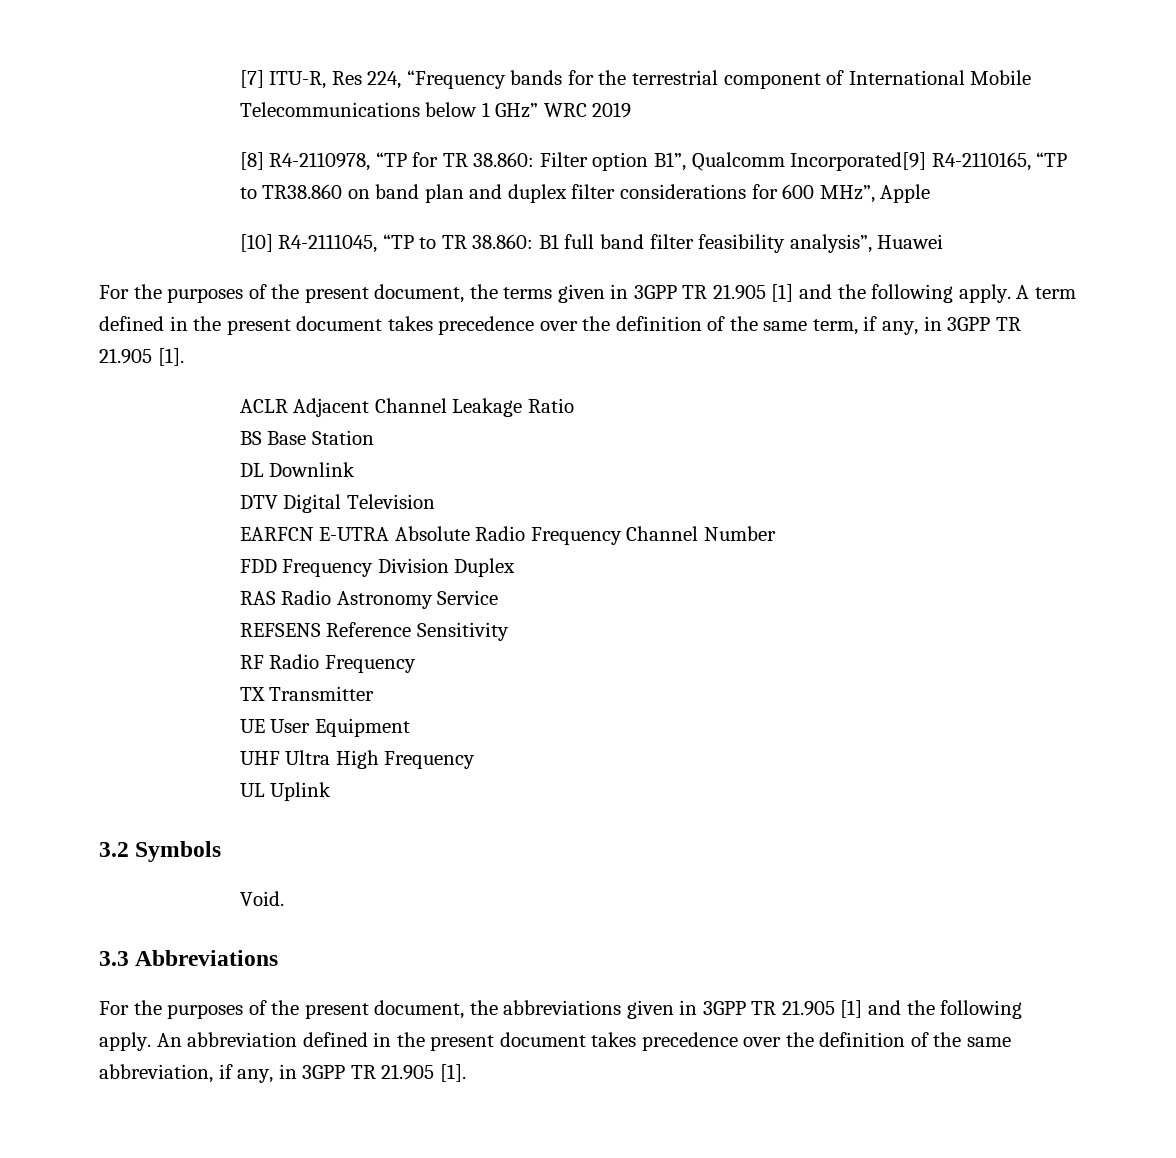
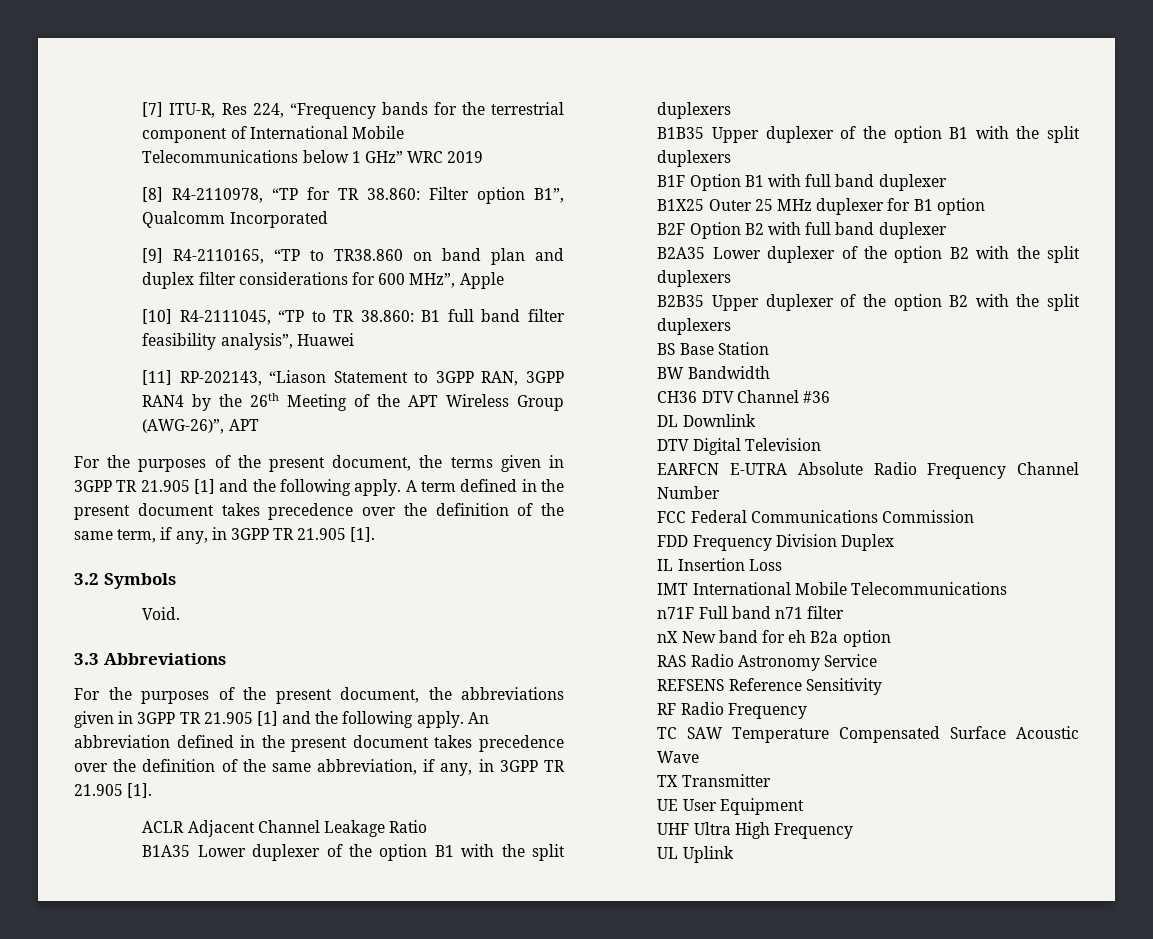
- [8] R4-2110978, “TP for TR 38.860: Filter option B1”, Qualcomm Incorporated[9] R4-2110165, “TP to TR38.860 on band plan and duplex filter considerations for 600 MHz”, Apple
+ [8] R4-2110978, “TP for TR 38.860: Filter option B1”, Qualcomm Incorporated
+ [9] R4-2110165, “TP to TR38.860 on band plan and duplex filter considerations for 600 MHz”, Apple
+ [11] RP-202143, “Liason Statement to 3GPP RAN, 3GPP RAN4 by the 26th Meeting of the APT Wireless Group (AWG-26)”, APT
- ACLR Adjacent Channel Leakage Ratio
- BS Base Station
- DL Downlink
- DTV Digital Television
- EARFCN E-UTRA Absolute Radio Frequency Channel Number
- FDD Frequency Division Duplex
- RAS Radio Astronomy Service
- REFSENS Reference Sensitivity
- RF Radio Frequency
- TX Transmitter
- UE User Equipment
- UHF Ultra High Frequency
- UL Uplink
+ ACLR Adjacent Channel Leakage Ratio
+ B1A35 Lower duplexer of the option B1 with the split duplexers
+ B1B35 Upper duplexer of the option B1 with the split duplexers
+ B1F Option B1 with full band duplexer
+ B1X25 Outer 25 MHz duplexer for B1 option
+ B2F Option B2 with full band duplexer
+ B2A35 Lower duplexer of the option B2 with the split duplexers
+ B2B35 Upper duplexer of the option B2 with the split duplexers
+ BS Base Station
+ BW Bandwidth
+ CH36 DTV Channel #36
+ DL Downlink
+ DTV Digital Television
+ EARFCN E-UTRA Absolute Radio Frequency Channel Number
+ FCC Federal Communications Commission
+ FDD Frequency Division Duplex
+ IL Insertion Loss
+ IMT International Mobile Telecommunications
+ n71F Full band n71 filter
+ nX New band for eh B2a option
+ RAS Radio Astronomy Service
+ REFSENS Reference Sensitivity
+ RF Radio Frequency
+ TC SAW Temperature Compensated Surface Acoustic Wave
+ TX Transmitter
+ UE User Equipment
+ UHF Ultra High Frequency
+ UL Uplink

